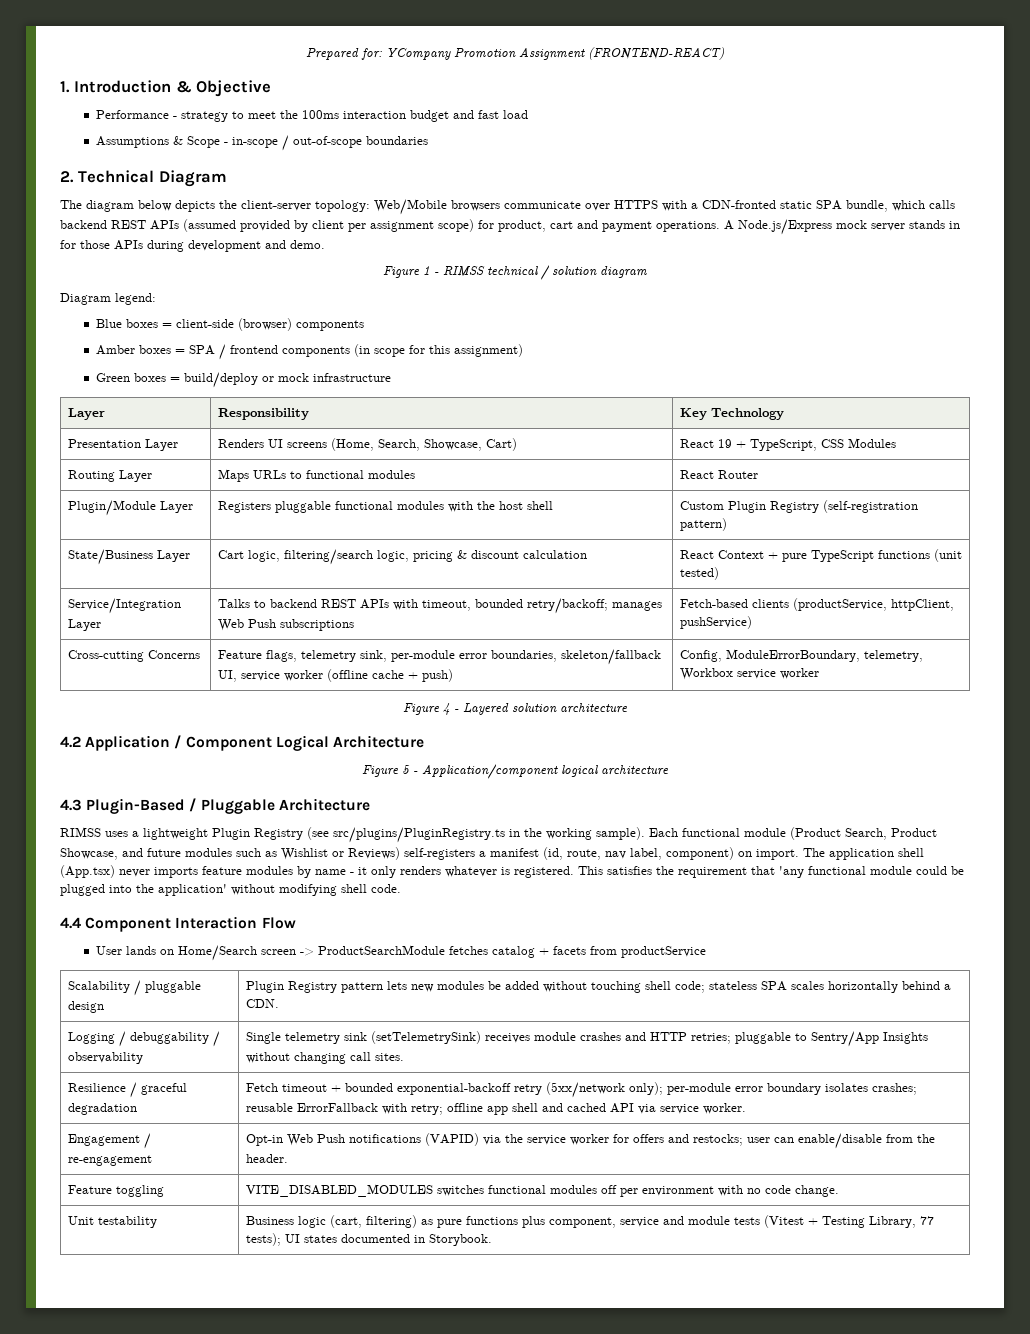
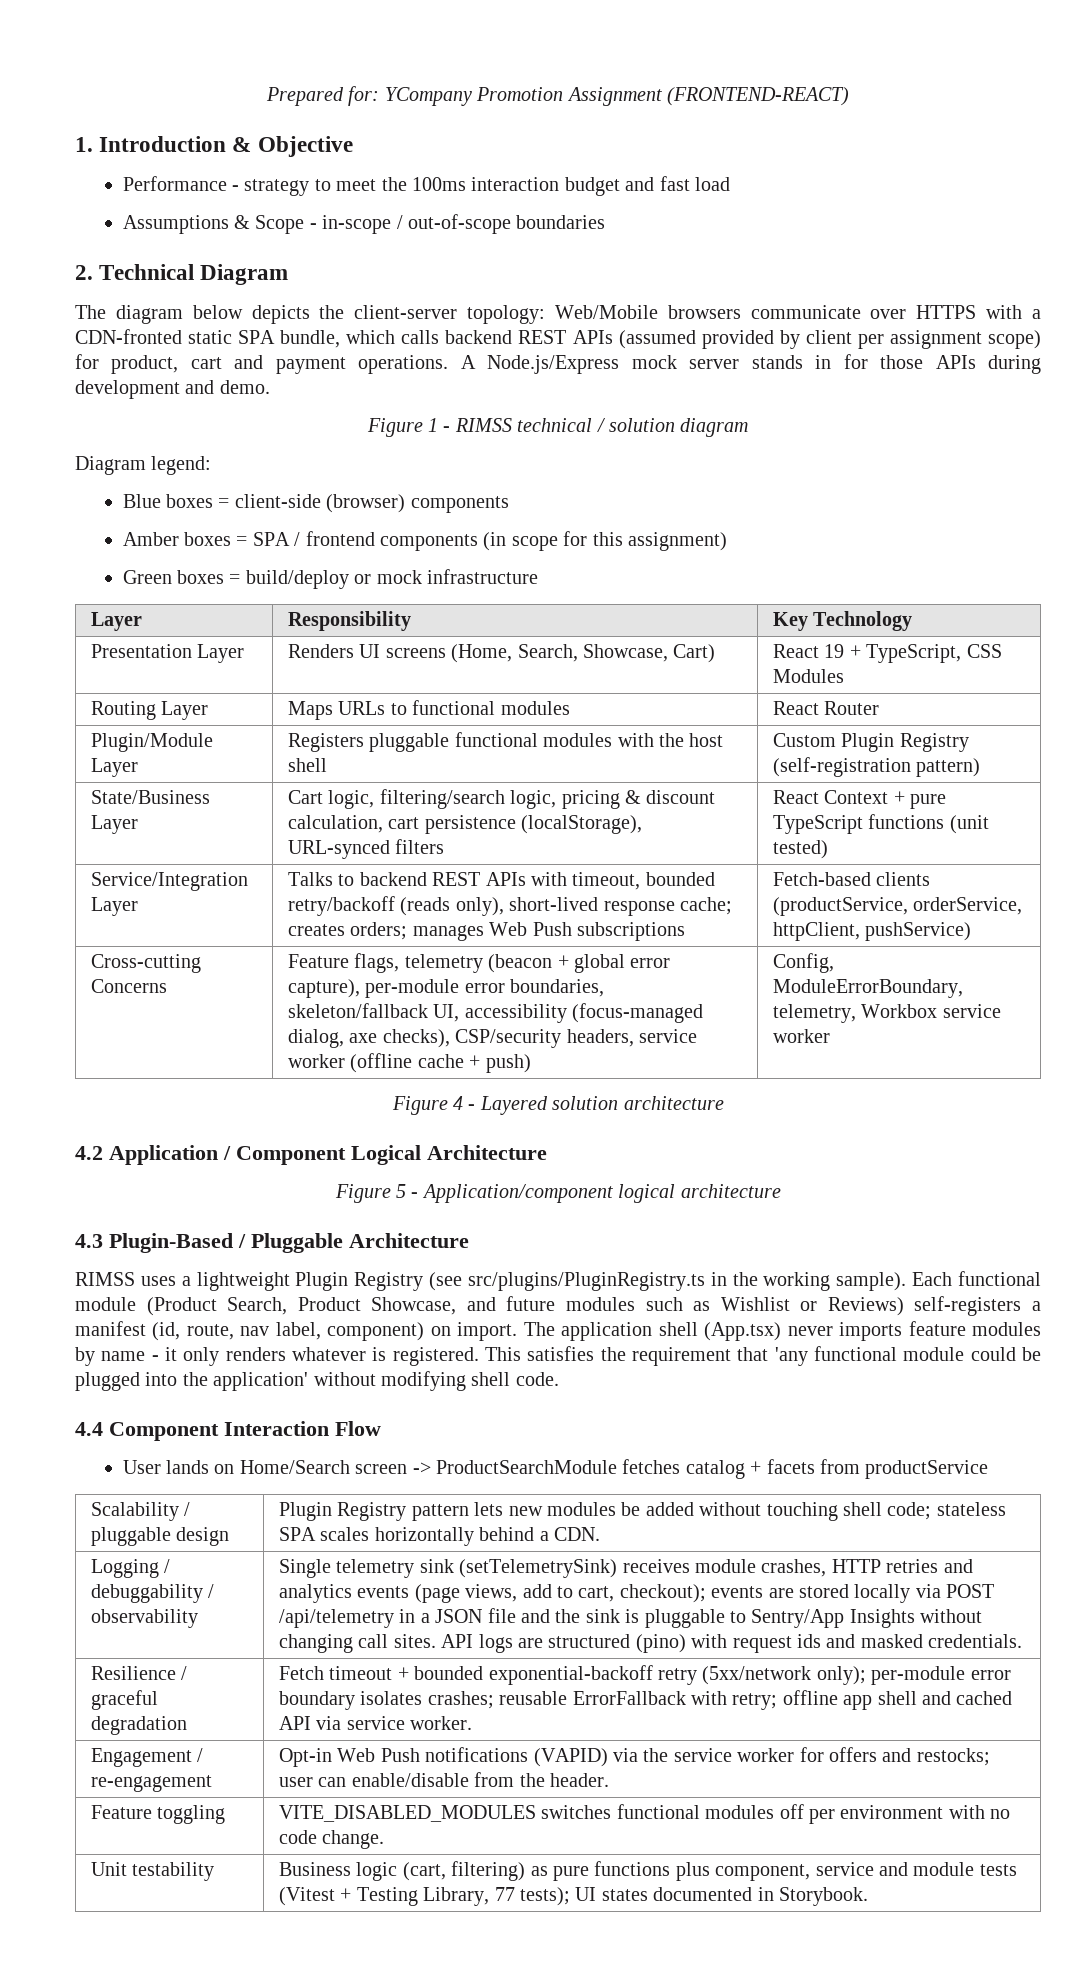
- State/Business Layer | Cart logic, filtering/search logic, pricing & discount calculation | React Context + pure TypeScript functions (unit tested)
+ State/Business Layer | Cart logic, filtering/search logic, pricing & discount calculation, cart persistence (localStorage), URL-synced filters | React Context + pure TypeScript functions (unit tested)
- Service/Integration Layer | Talks to backend REST APIs with timeout, bounded retry/backoff; manages Web Push subscriptions | Fetch-based clients (productService, httpClient, pushService)
+ Service/Integration Layer | Talks to backend REST APIs with timeout, bounded retry/backoff (reads only), short-lived response cache; creates orders; manages Web Push subscriptions | Fetch-based clients (productService, orderService, httpClient, pushService)
- Cross-cutting Concerns | Feature flags, telemetry sink, per-module error boundaries, skeleton/fallback UI, service worker (offline cache + push) | Config, ModuleErrorBoundary, telemetry, Workbox service worker
+ Cross-cutting Concerns | Feature flags, telemetry (beacon + global error capture), per-module error boundaries, skeleton/fallback UI, accessibility (focus-managed dialog, axe checks), CSP/security headers, service worker (offline cache + push) | Config, ModuleErrorBoundary, telemetry, Workbox service worker
- Single telemetry sink (setTelemetrySink) receives module crashes and HTTP retries; pluggable to Sentry/App Insights without changing call sites.
+ Single telemetry sink (setTelemetrySink) receives module crashes, HTTP retries and analytics events (page views, add to cart, checkout); events are stored locally via POST /api/telemetry in a JSON file and the sink is pluggable to Sentry/App Insights without changing call sites. API logs are structured (pino) with request ids and masked credentials.

